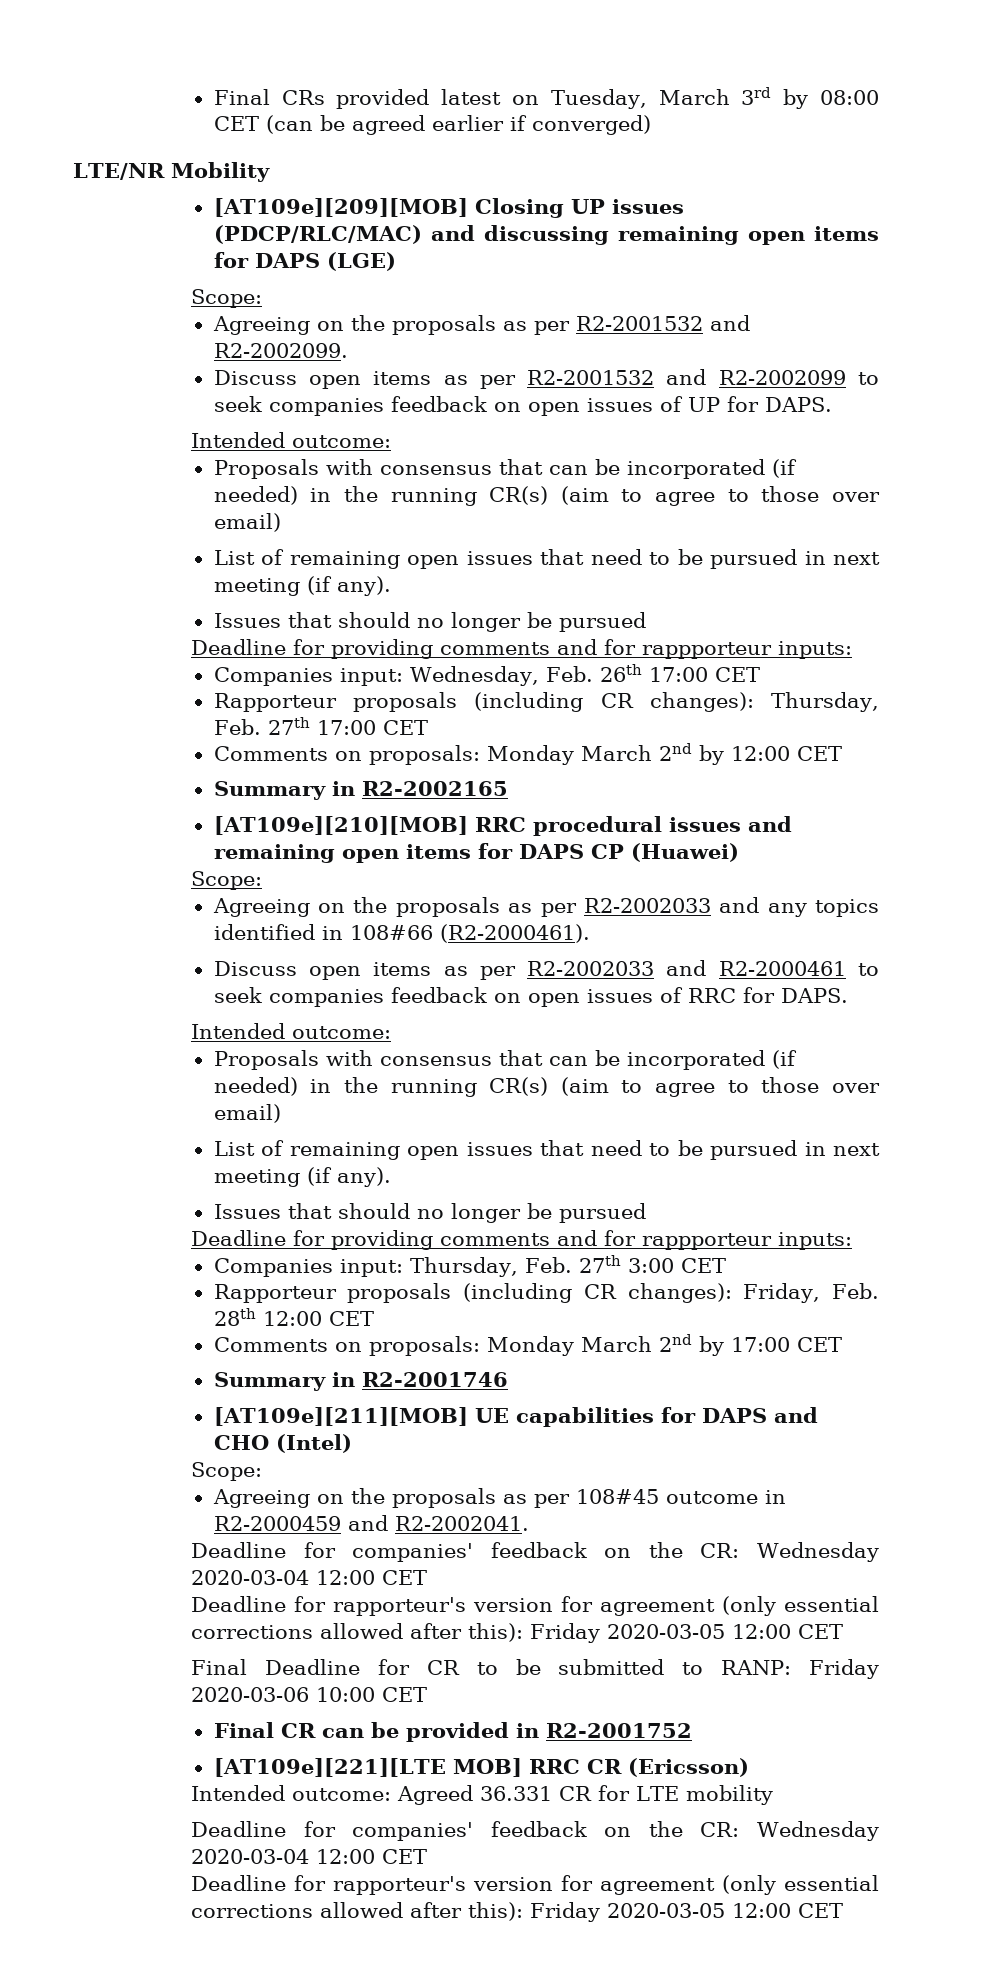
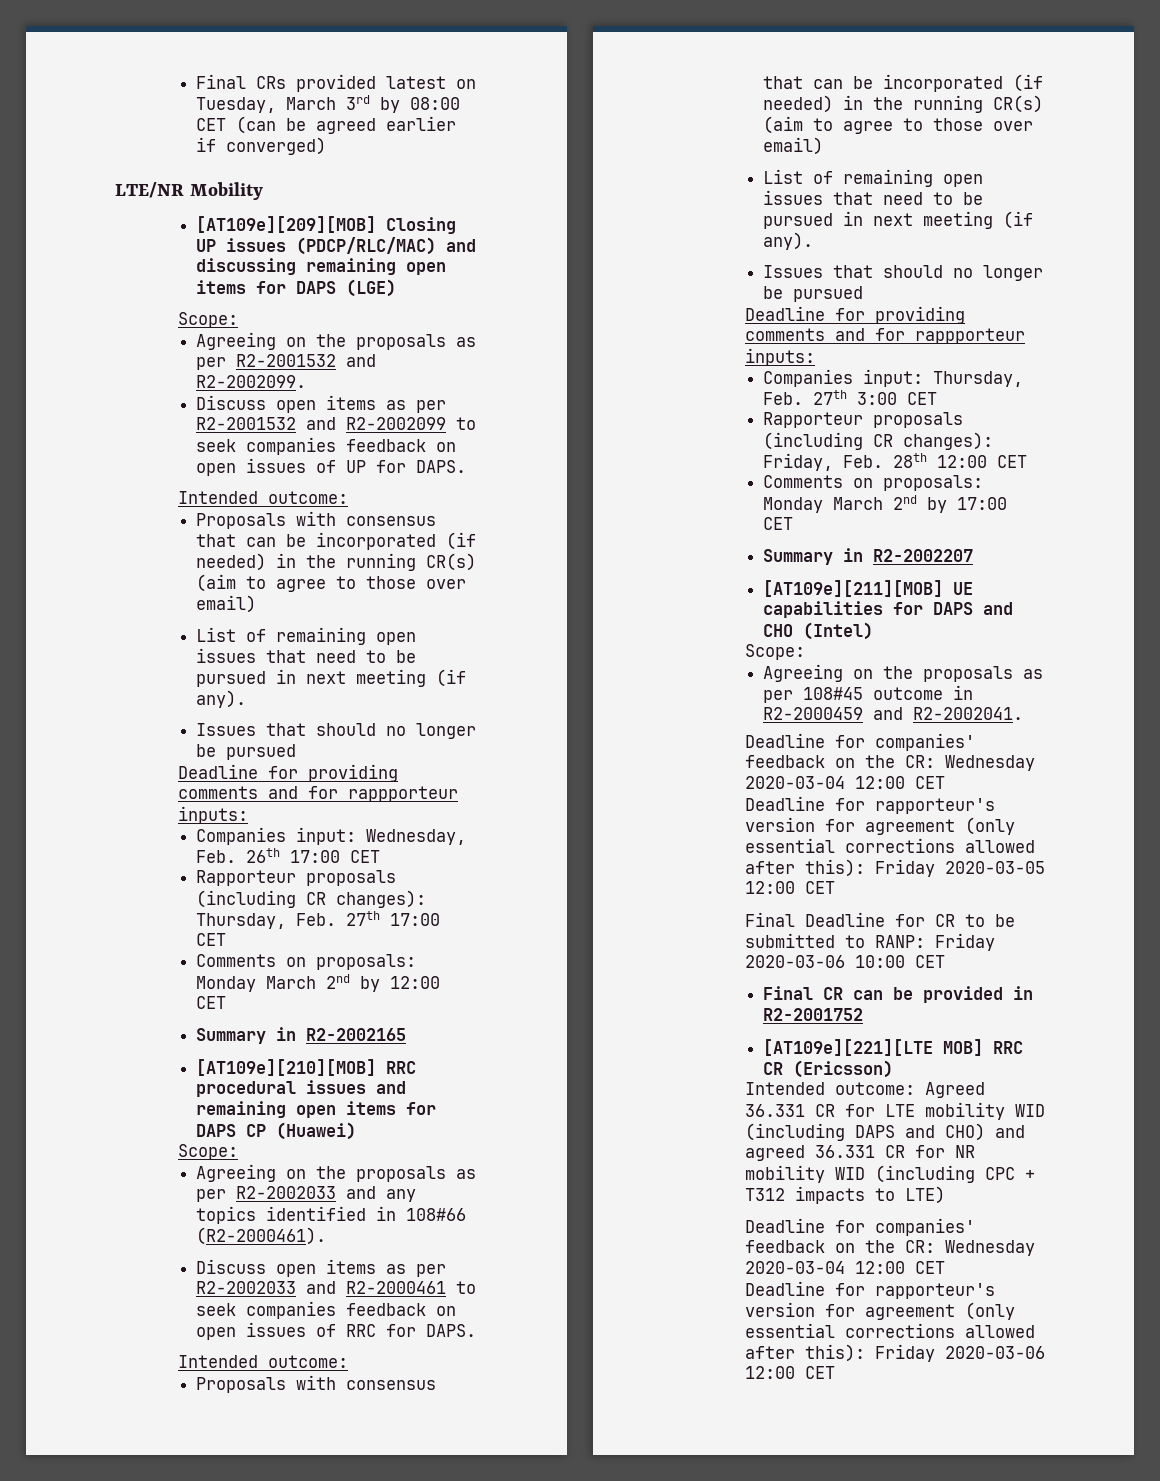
- Summary in R2-2001746
+ Summary in R2-2002207
- Intended outcome: Agreed 36.331 CR for LTE mobility
+ Intended outcome: Agreed 36.331 CR for LTE mobility WID (including DAPS and CHO) and agreed 36.331 CR for NR mobility WID (including CPC + T312 impacts to LTE)
  Deadline for companies' feedback on the CR: Wednesday 2020-03-04 12:00 CET
- Deadline for rapporteur's version for agreement (only essential corrections allowed after this): Friday 2020-03-05 12:00 CET
+ Deadline for rapporteur's version for agreement (only essential corrections allowed after this): Friday 2020-03-06 12:00 CET

